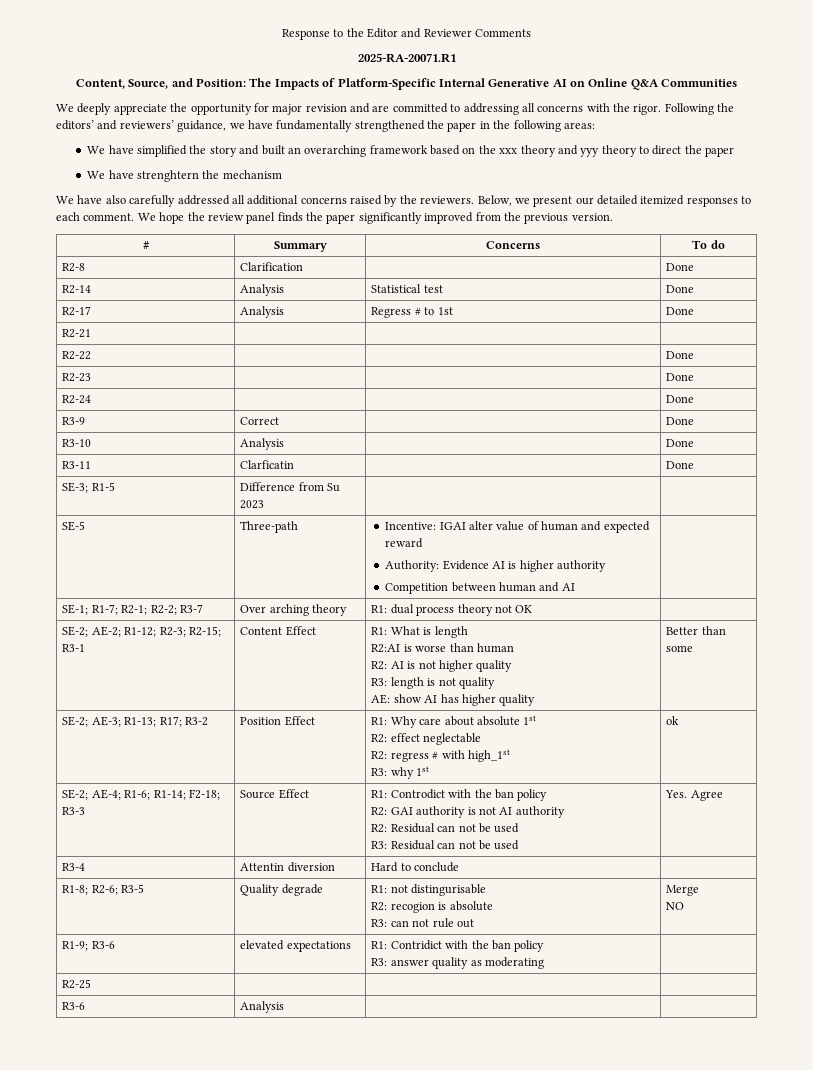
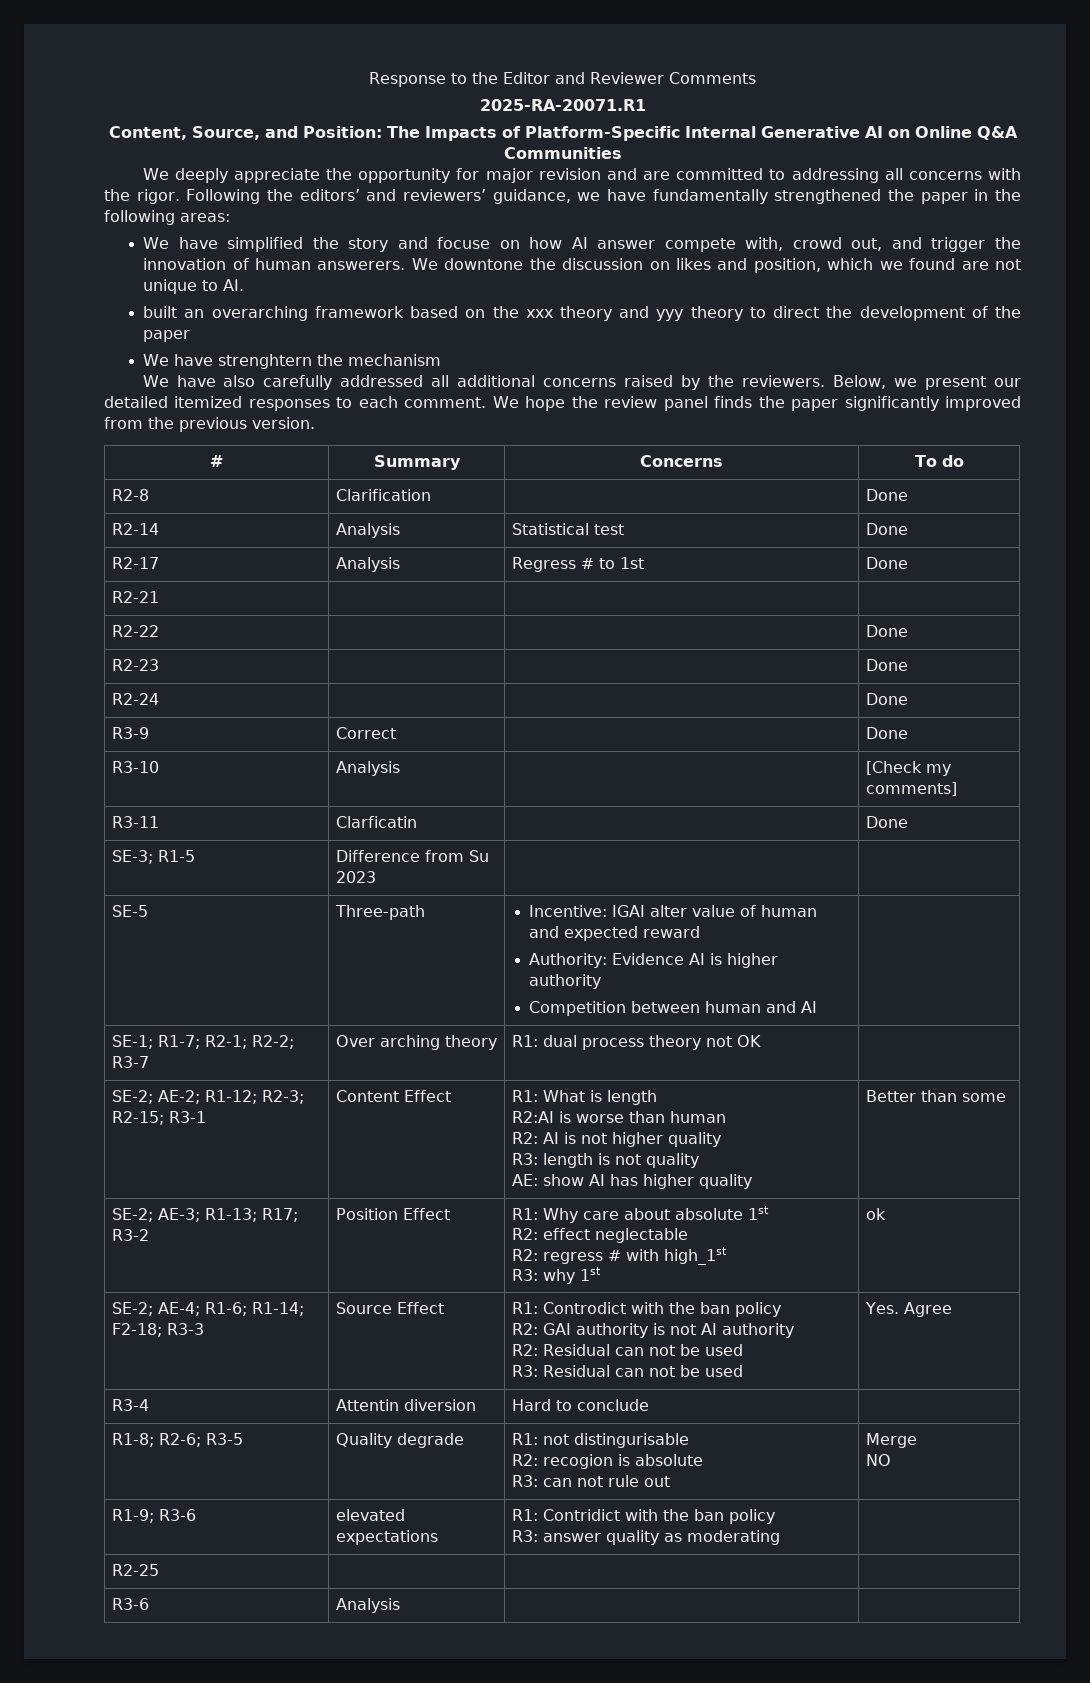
- We have simplified the story and built an overarching framework based on the xxx theory and yyy theory to direct the paper
+ We have simplified the story and focuse on how AI answer compete with, crowd out, and trigger the innovation of human answerers. We downtone the discussion on likes and position, which we found are not unique to AI.
+ built an overarching framework based on the xxx theory and yyy theory to direct the development of the paper
- R3-10 | Analysis | | Done
+ R3-10 | Analysis | | [Check my comments]

